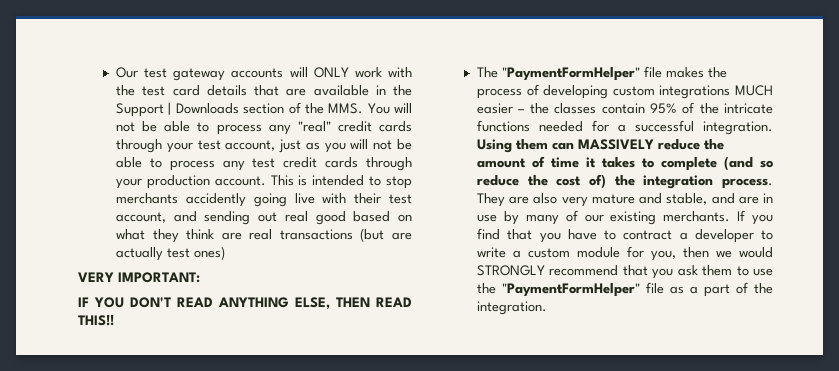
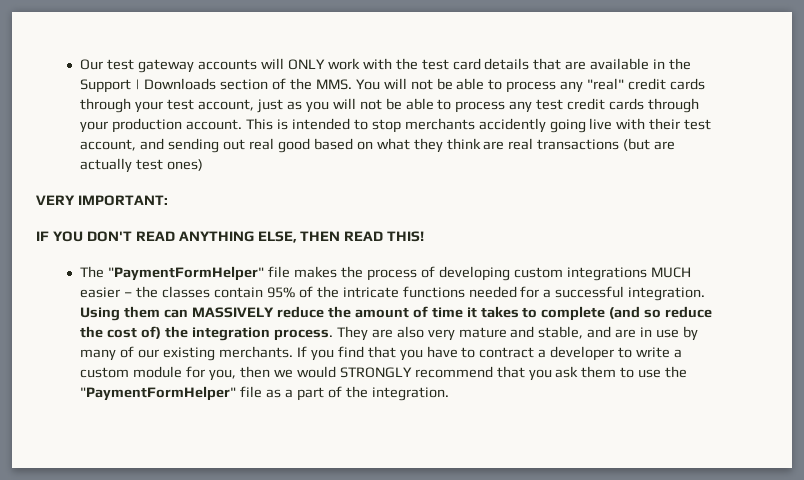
- IF YOU DON'T READ ANYTHING ELSE, THEN READ THIS!!
+ IF YOU DON'T READ ANYTHING ELSE, THEN READ THIS!

